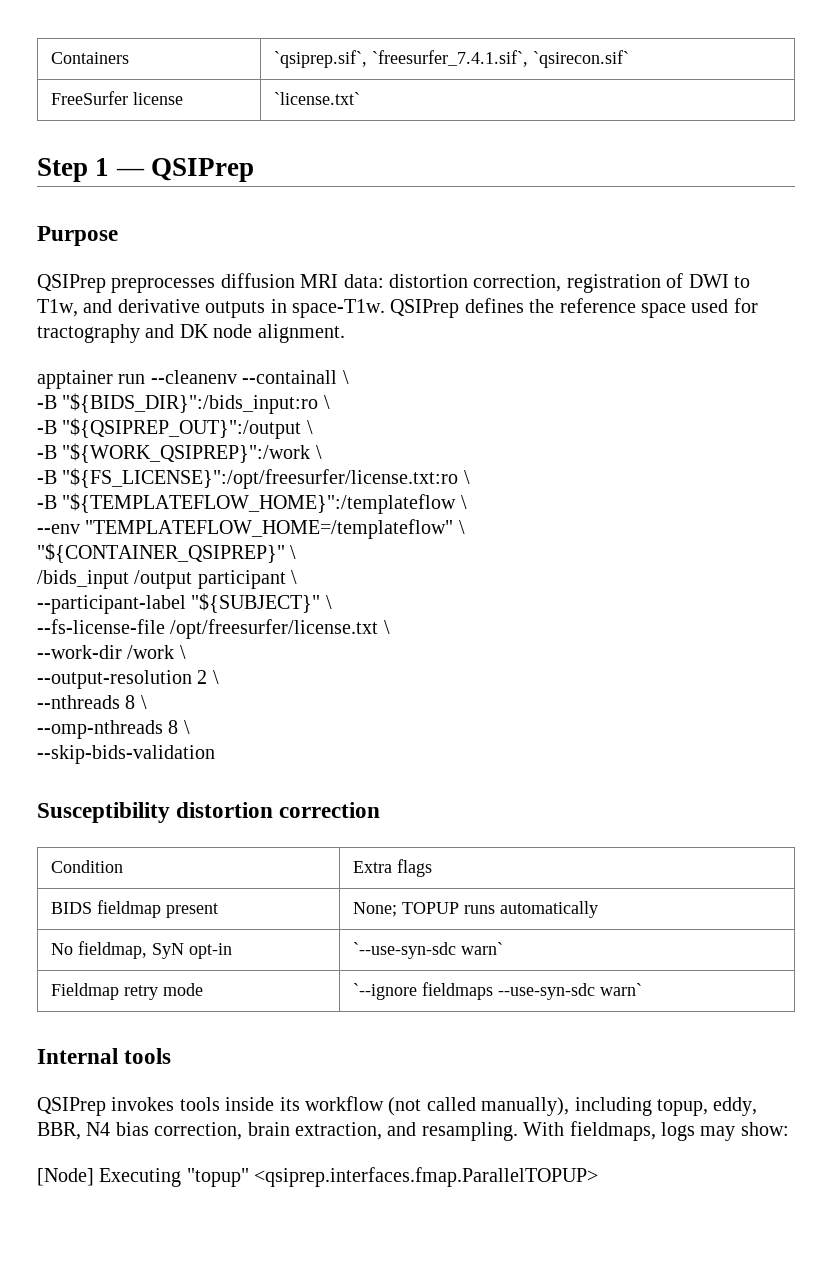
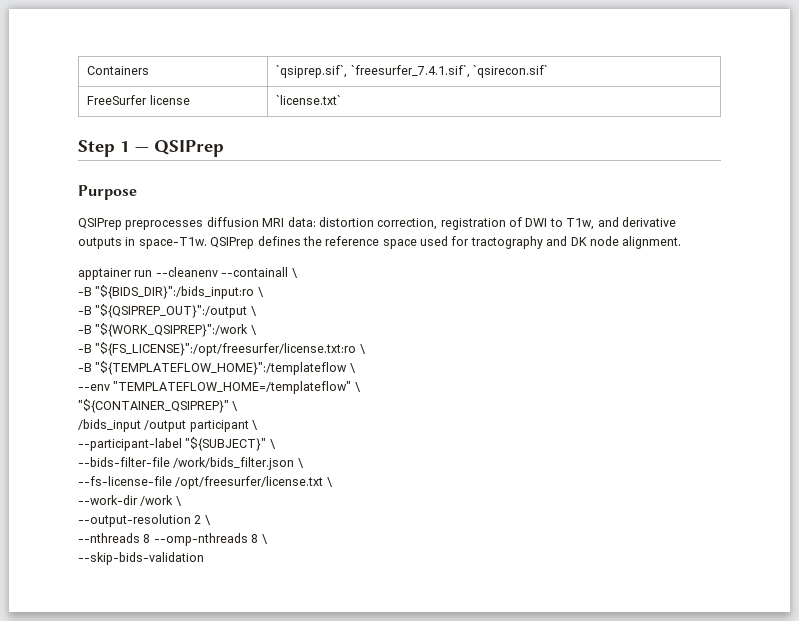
+ --bids-filter-file /work/bids_filter.json \
- --nthreads 8 \
- --omp-nthreads 8 \
+ --nthreads 8 --omp-nthreads 8 \
- Susceptibility distortion correction
- Condition | Extra flags
- BIDS fieldmap present | None; TOPUP runs automatically
- No fieldmap, SyN opt-in | `--use-syn-sdc warn`
- Fieldmap retry mode | `--ignore fieldmaps --use-syn-sdc warn`
- Internal tools
- QSIPrep invokes tools inside its workflow (not called manually), including topup, eddy, BBR, N4 bias correction, brain extraction, and resampling. With fieldmaps, logs may show:
- [Node] Executing "topup" <qsiprep.interfaces.fmap.ParallelTOPUP>

